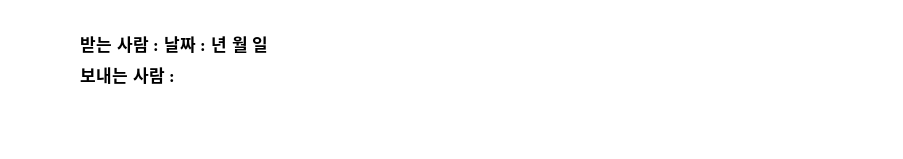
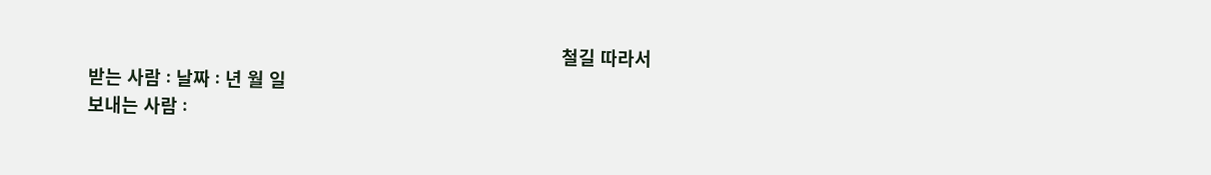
+ 철길 따라서

